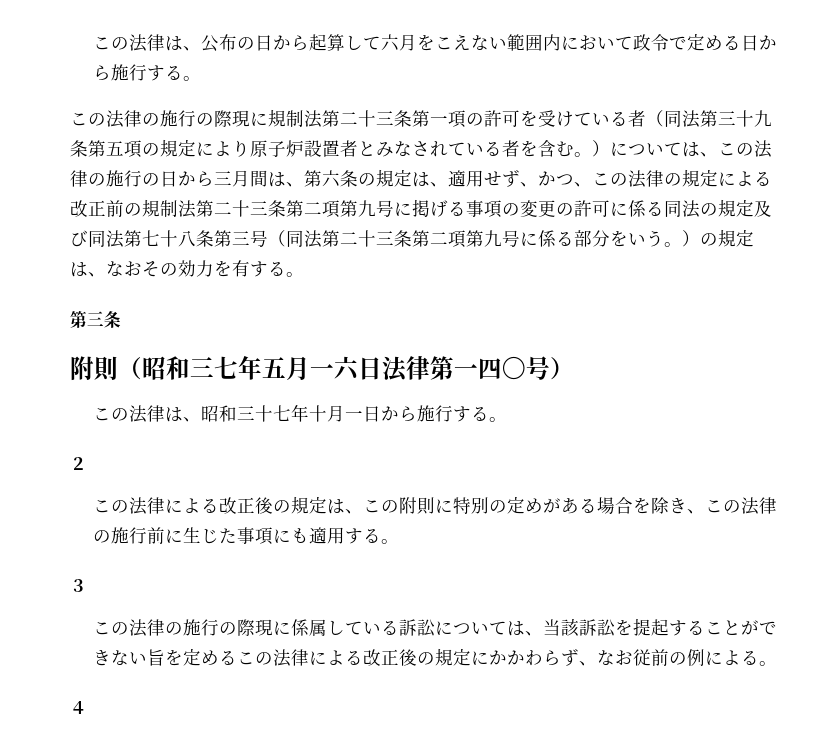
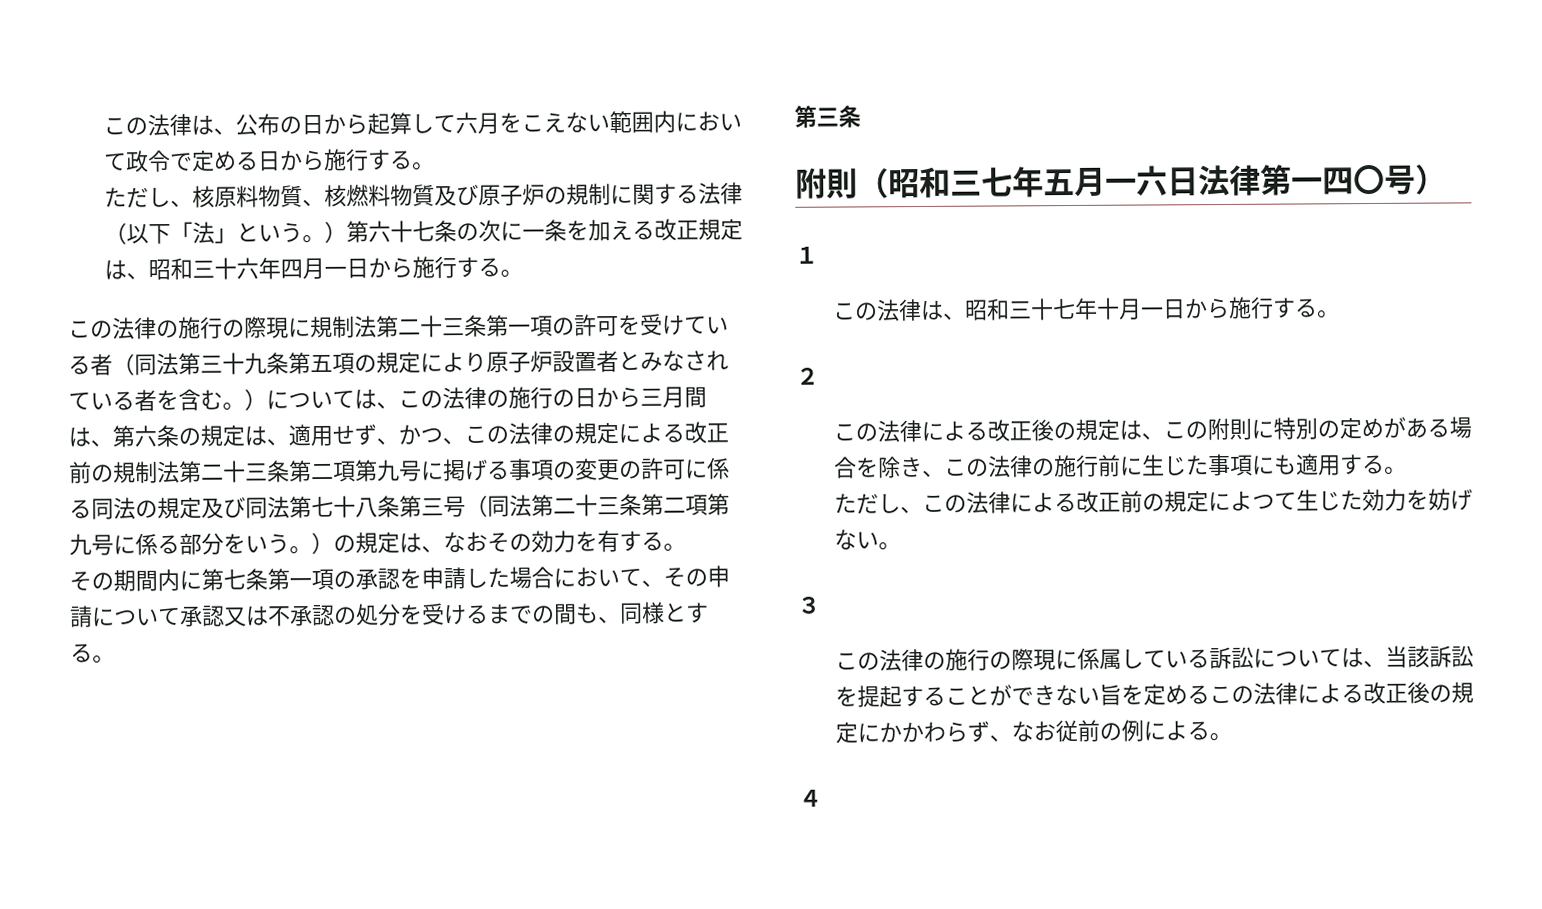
+ ただし、核原料物質、核燃料物質及び原子炉の規制に関する法律（以下「法」という。）第六十七条の次に一条を加える改正規定は、昭和三十六年四月一日から施行する。
+ その期間内に第七条第一項の承認を申請した場合において、その申請について承認又は不承認の処分を受けるまでの間も、同様とする。
+ １
+ ただし、この法律による改正前の規定によつて生じた効力を妨げない。

